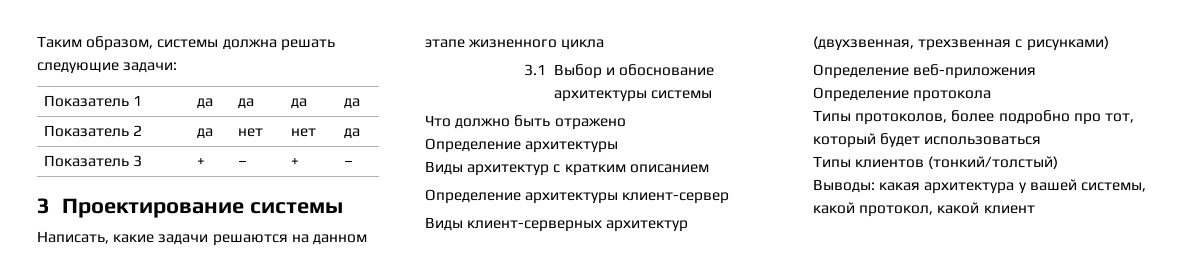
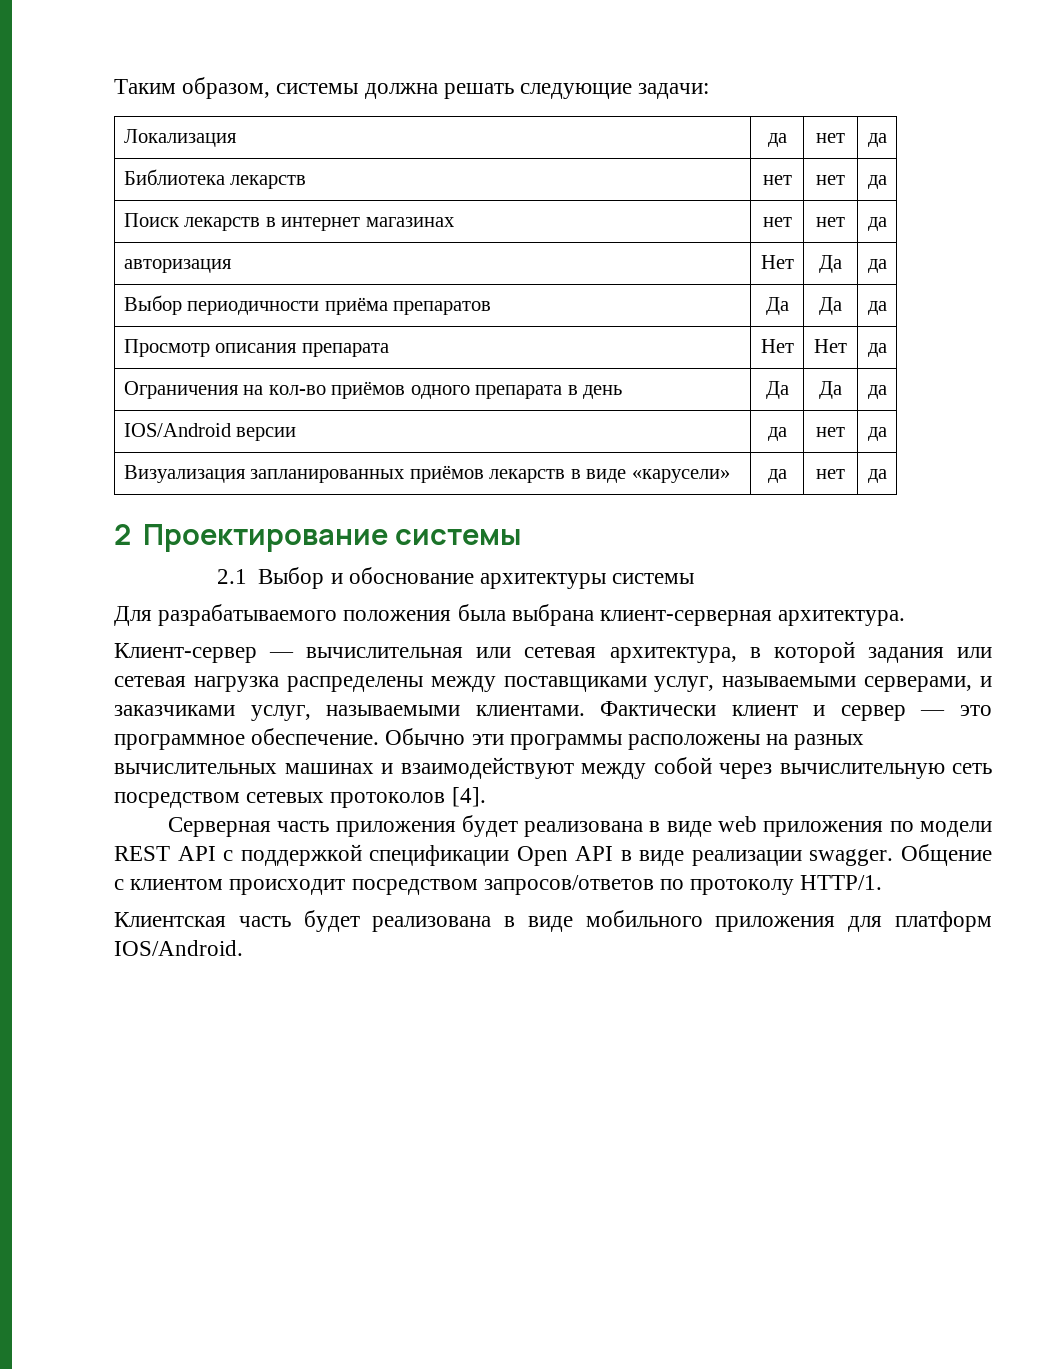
- Показатель 1 | да | да | да | да
- Показатель 2 | да | нет | нет | да
- Показатель 3 | + | – | + | –
- 3 Проектирование системы
- Написать, какие задачи решаются на данном этапе жизненного цикла
- 3.1 Выбор и обоснование архитектуры системы
+ Локализация | да | нет | да
+ Библиотека лекарств | нет | нет | да
+ Поиск лекарств в интернет магазинах | нет | нет | да
+ авторизация | Нет | Да | да
+ Выбор периодичности приёма препаратов | Да | Да | да
+ Просмотр описания препарата | Нет | Нет | да
+ Ограничения на кол-во приёмов одного препарата в день | Да | Да | да
+ IOS/Android версии | да | нет | да
+ Визуализация запланированных приёмов лекарств в виде «карусели» | да | нет | да
+ 2 Проектирование системы
+ 2.1 Выбор и обоснование архитектуры системы
- Что должно быть отражено
- Определение архитектуры
- Виды архитектур с кратким описанием
- Определение архитектуры клиент-сервер
- Виды клиент-серверных архитектур (двухзвенная, трехзвенная с рисунками)
- Определение веб-приложения
- Определение протокола
- Типы протоколов, более подробно про тот, который будет использоваться
- Типы клиентов (тонкий/толстый)
- Выводы: какая архитектура у вашей системы, какой протокол, какой клиент
+ Для разрабатываемого положения была выбрана клиент-серверная архитектура.
+ Клиент-сервер — вычислительная или сетевая архитектура, в которой задания или сетевая нагрузка распределены между поставщиками услуг, называемыми серверами, и заказчиками услуг, называемыми клиентами. Фактически клиент и сервер — это программное обеспечение. Обычно эти программы расположены на разных вычислительных машинах и взаимодействуют между собой через вычислительную сеть посредством сетевых протоколов [4].
+ Серверная часть приложения будет реализована в виде web приложения по модели REST API с поддержкой спецификации Open API в виде реализации swagger. Общение с клиентом происходит посредством запросов/ответов по протоколу HTTP/1.
+ Клиентская часть будет реализована в виде мобильного приложения для платформ IOS/Android.

